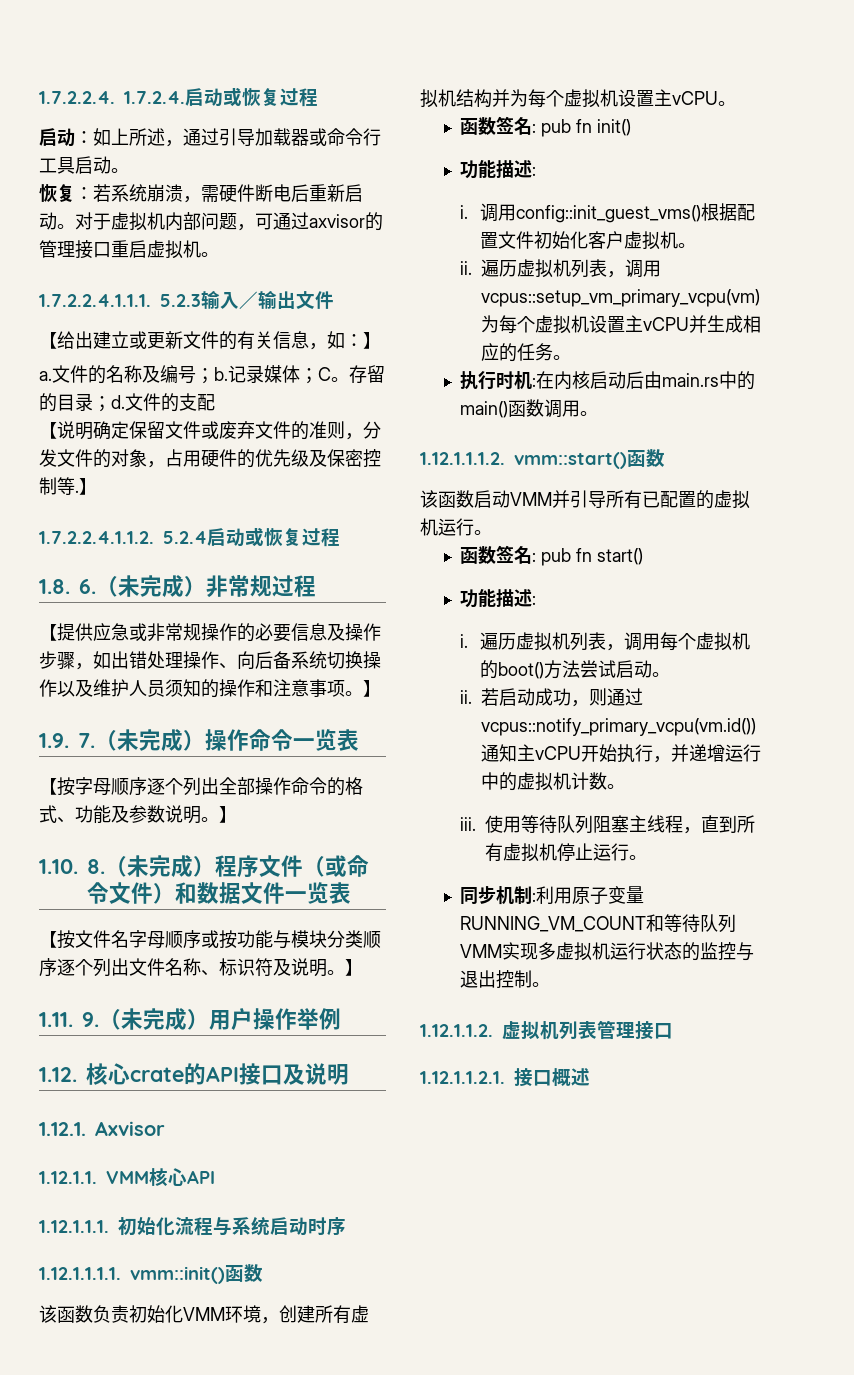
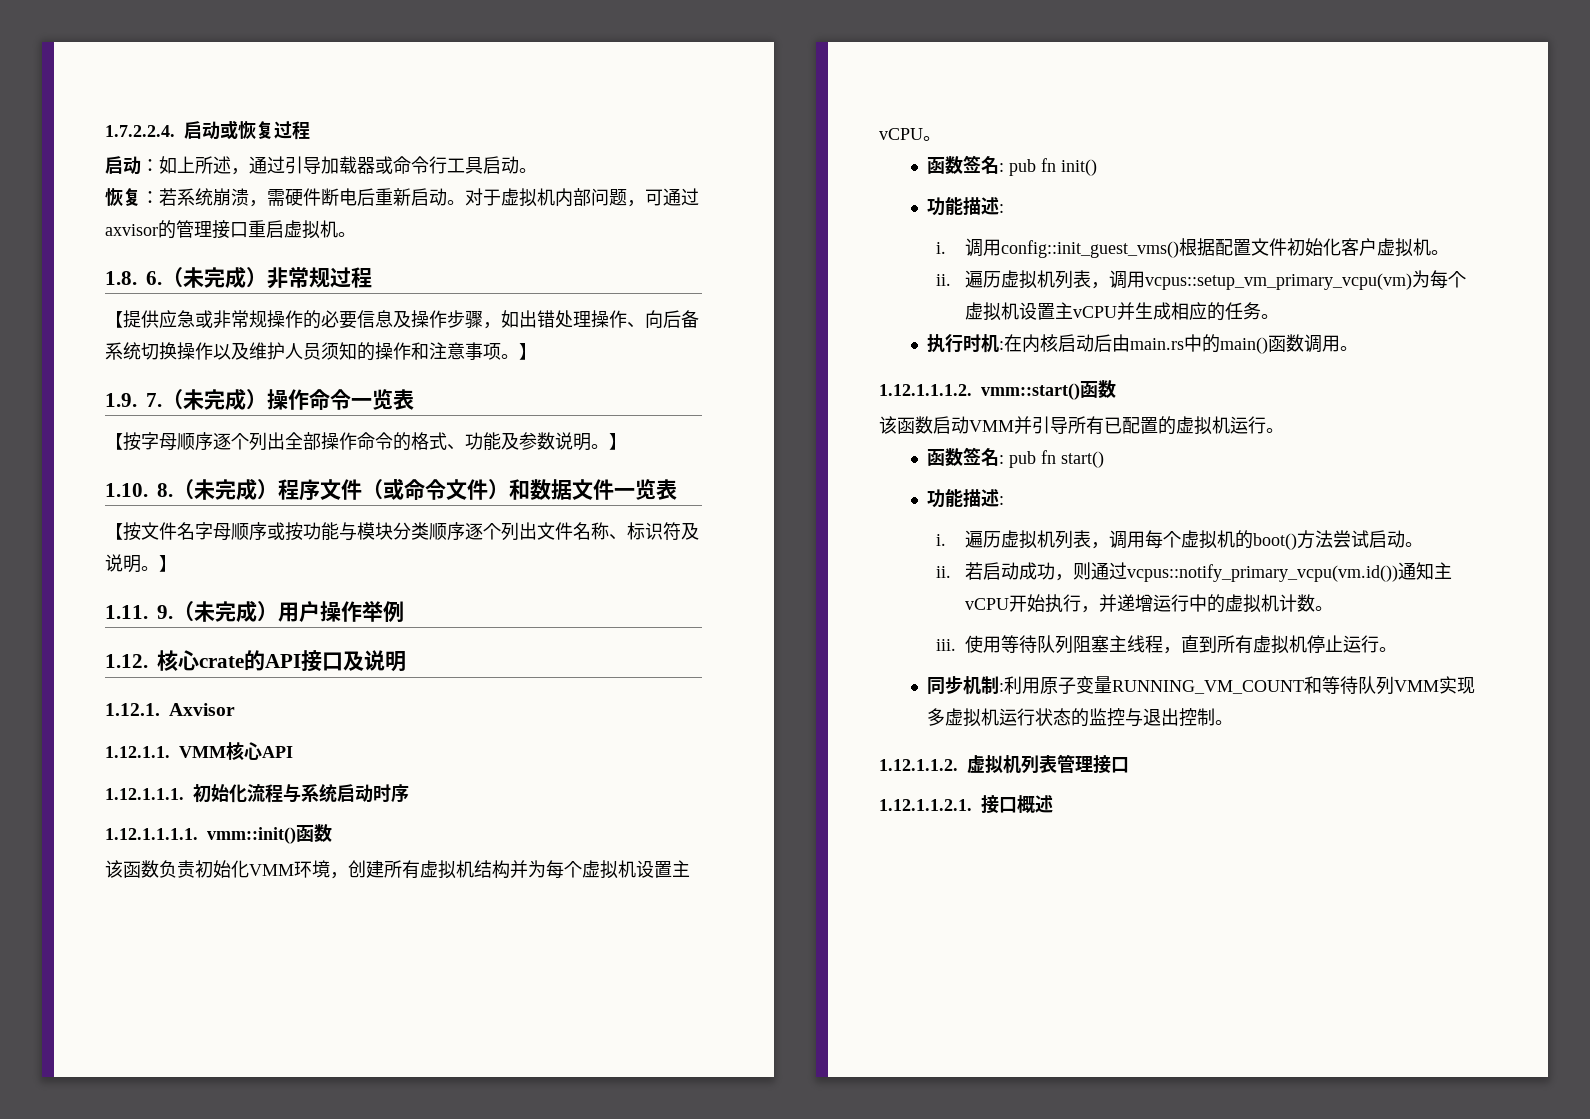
- 1.7.2.2.4. 1.7.2.4.启动或恢复过程
+ 1.7.2.2.4.启动或恢复过程
- 1.7.2.2.4.1.1.1. 5.2.3输入／输出文件
- 【给出建立或更新文件的有关信息，如：】
- a.文件的名称及编号；b.记录媒体；C。存留的目录；d.文件的支配
- 【说明确定保留文件或废弃文件的准则，分发文件的对象，占用硬件的优先级及保密控制等.】
- 1.7.2.2.4.1.1.2. 5.2.4启动或恢复过程

